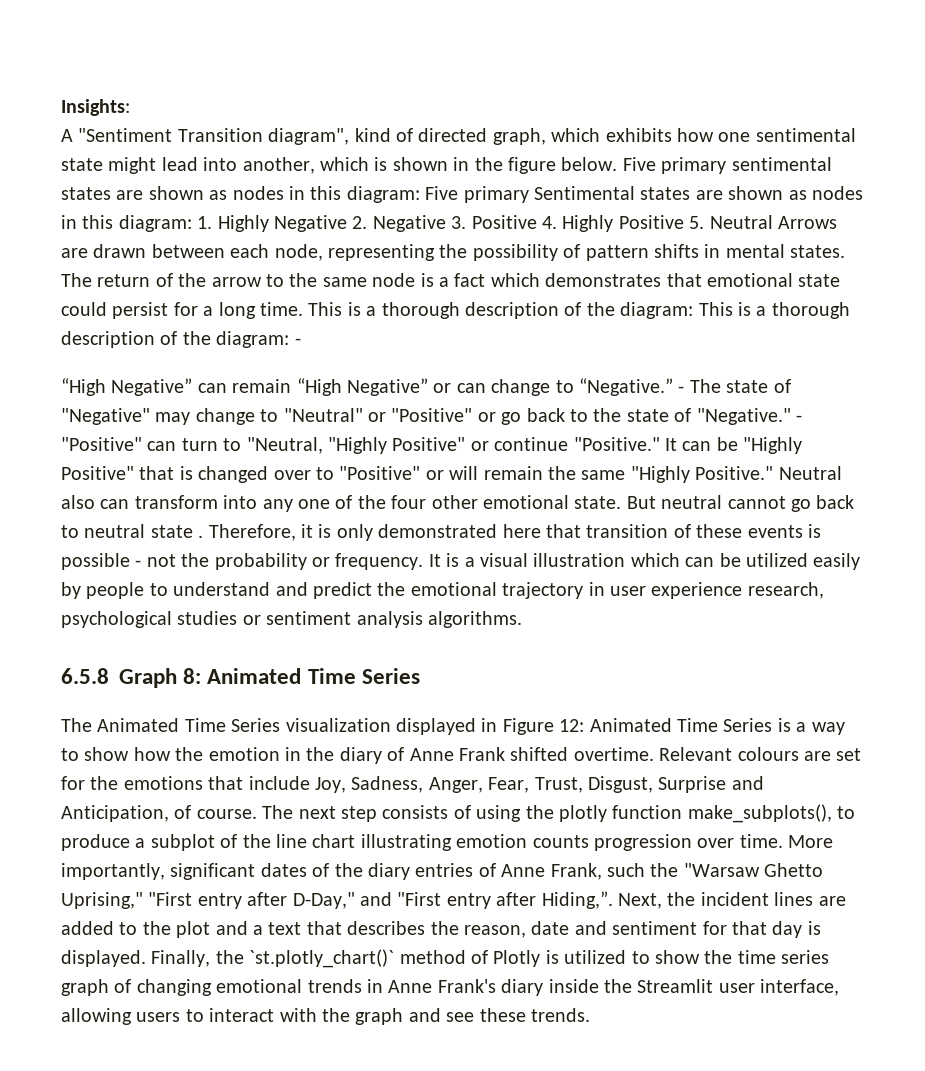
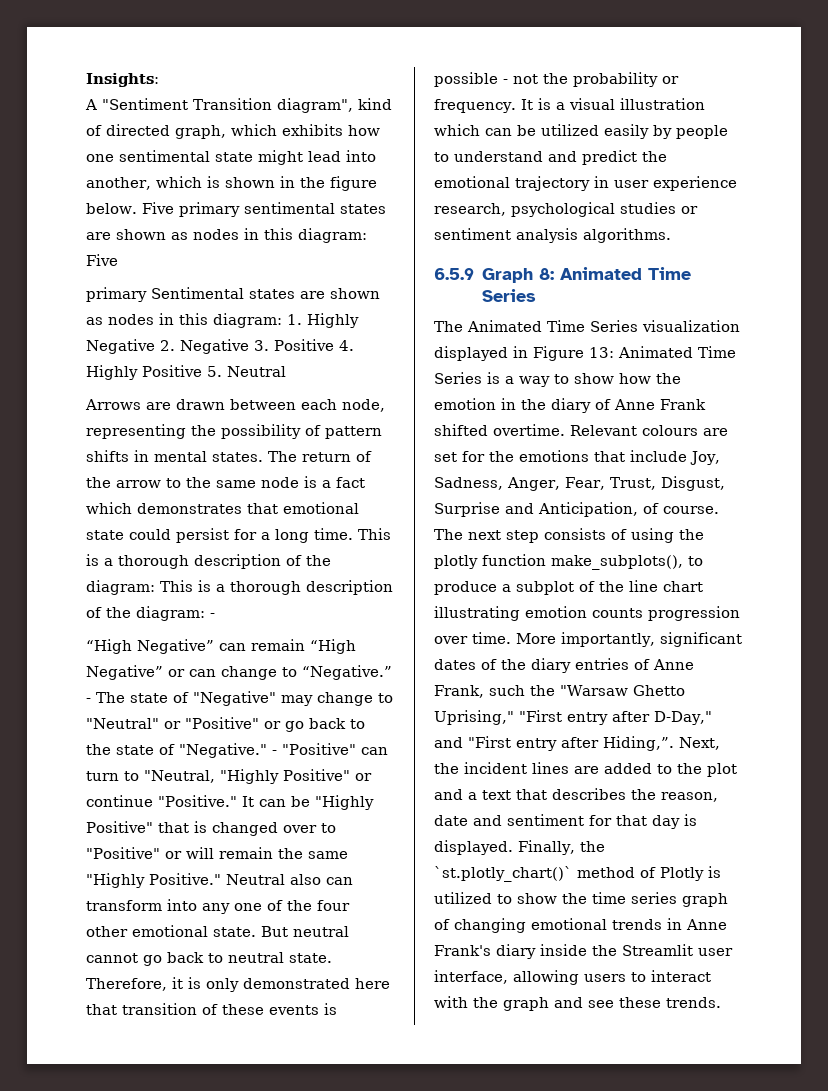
- Five primary sentimental states are shown as nodes in this diagram: Five primary Sentimental states are shown as nodes in this diagram: 1. Highly Negative 2. Negative 3. Positive 4. Highly Positive 5. Neutral Arrows are drawn between each node, representing the possibility of pattern shifts in mental states.
+ Five primary sentimental states are shown as nodes in this diagram: Five
+ primary Sentimental states are shown as nodes in this diagram: 1. Highly Negative 2. Negative 3. Positive 4. Highly Positive 5. Neutral
+ Arrows are drawn between each node, representing the possibility of pattern shifts in mental states.
- But neutral cannot go back to neutral state .
+ But neutral cannot go back to neutral state.
- 6.5.8 Graph 8: Animated Time Series
+ 6.5.9 Graph 8: Animated Time Series
- The Animated Time Series visualization displayed in Figure 12: Animated Time Series is a way to show how the emotion in the diary of Anne Frank shifted overtime.
+ The Animated Time Series visualization displayed in Figure 13: Animated Time Series is a way to show how the emotion in the diary of Anne Frank shifted overtime.

